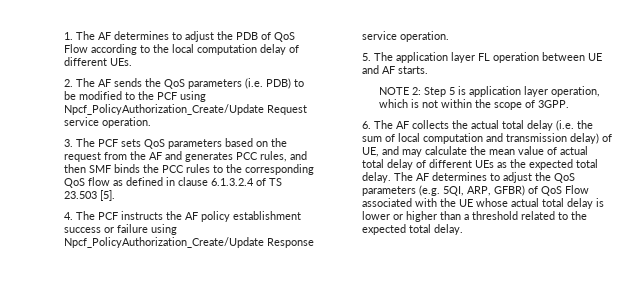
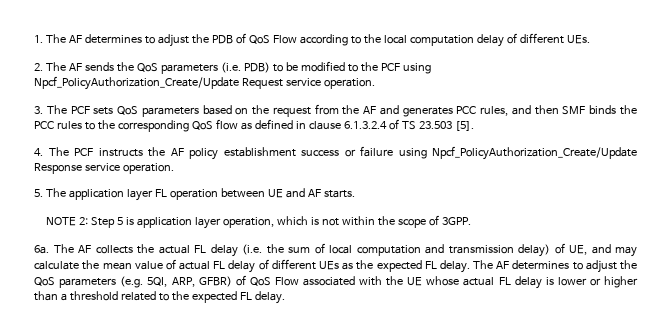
- 6. The AF collects the actual total delay (i.e. the sum of local computation and transmission delay) of UE, and may calculate the mean value of actual total delay of different UEs as the expected total delay.
+ 6a. The AF collects the actual FL delay (i.e. the sum of local computation and transmission delay) of UE, and may calculate the mean value of actual FL delay of different UEs as the expected FL delay.
- The AF determines to adjust the QoS parameters (e.g. 5QI, ARP, GFBR) of QoS Flow associated with the UE whose actual total delay is lower or higher than a threshold related to the expected total delay.
+ The AF determines to adjust the QoS parameters (e.g. 5QI, ARP, GFBR) of QoS Flow associated with the UE whose actual FL delay is lower or higher than a threshold related to the expected FL delay.

